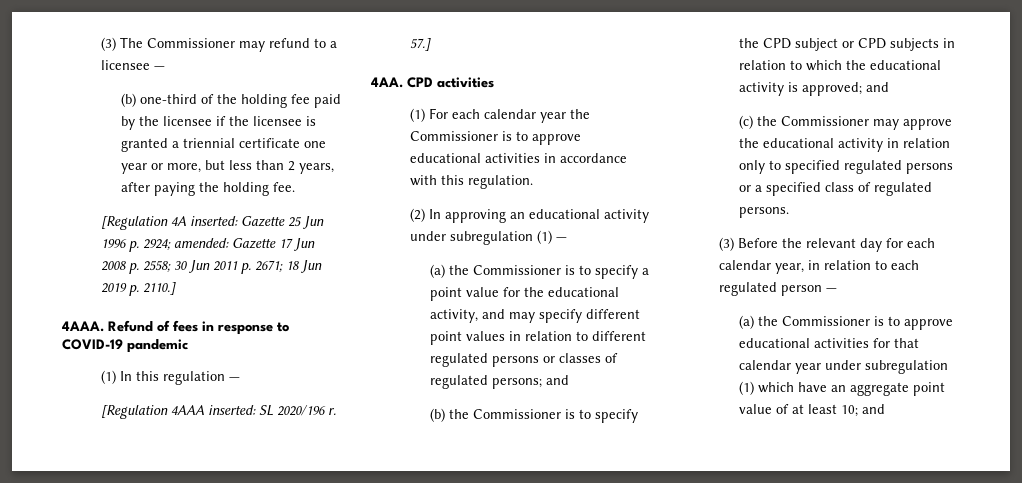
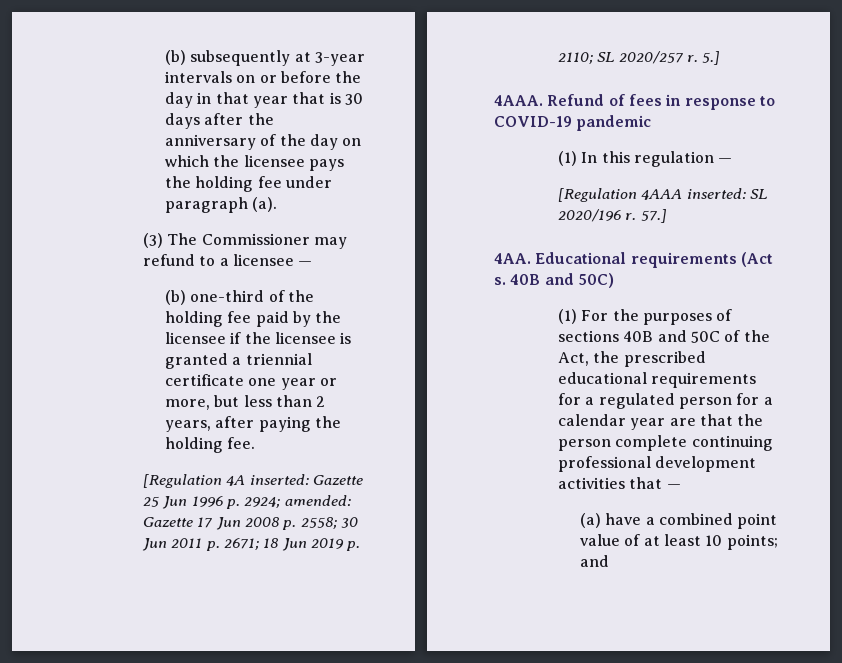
+ (b) subsequently at 3-year intervals on or before the day in that year that is 30 days after the anniversary of the day on which the licensee pays the holding fee under paragraph (a).
- [Regulation 4A inserted: Gazette 25 Jun 1996 p. 2924; amended: Gazette 17 Jun 2008 p. 2558; 30 Jun 2011 p. 2671; 18 Jun 2019 p. 2110.]
+ [Regulation 4A inserted: Gazette 25 Jun 1996 p. 2924; amended: Gazette 17 Jun 2008 p. 2558; 30 Jun 2011 p. 2671; 18 Jun 2019 p. 2110; SL 2020/257 r. 5.]
- CPD activities
- (1) For each calendar year the Commissioner is to approve educational activities in accordance with this regulation.
- (2) In approving an educational activity under subregulation (1) —
- (a) the Commissioner is to specify a point value for the educational activity, and may specify different point values in relation to different regulated persons or classes of regulated persons; and
- (b) the Commissioner is to specify the CPD subject or CPD subjects in relation to which the educational activity is approved; and
- (c) the Commissioner may approve the educational activity in relation only to specified regulated persons or a specified class of regulated persons.
- (3) Before the relevant day for each calendar year, in relation to each regulated person —
- (a) the Commissioner is to approve educational activities for that calendar year under subregulation (1) which have an aggregate point value of at least 10; and
+ Educational requirements (Act s. 40B and 50C)
+ (1) For the purposes of sections 40B and 50C of the Act, the prescribed educational requirements for a regulated person for a calendar year are that the person complete continuing professional development activities that —
+ (a) have a combined point value of at least 10 points; and

